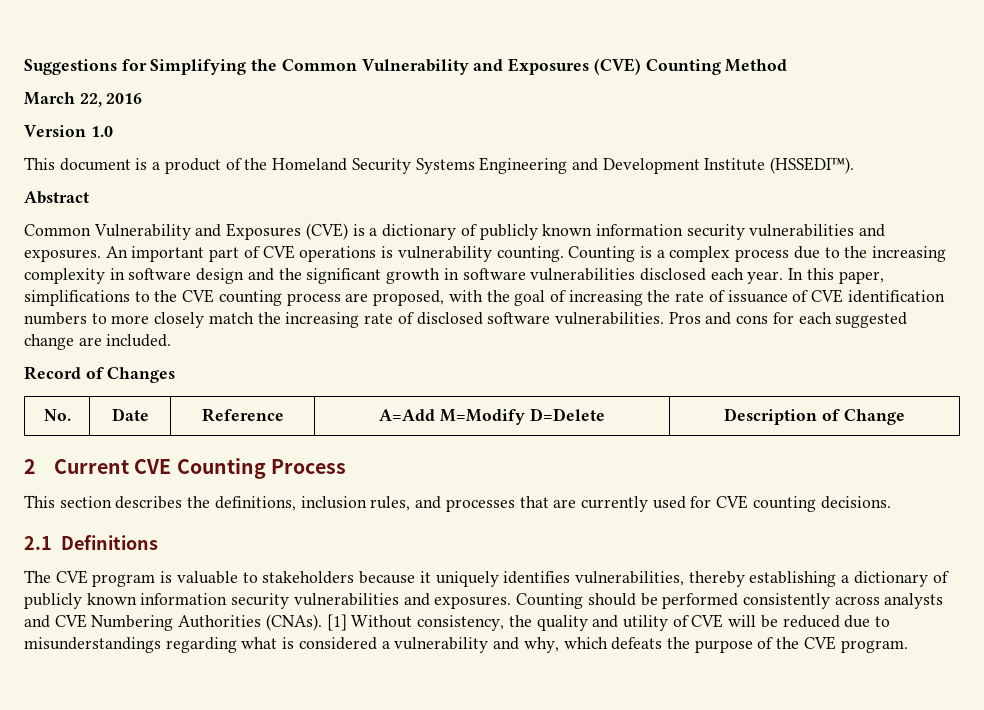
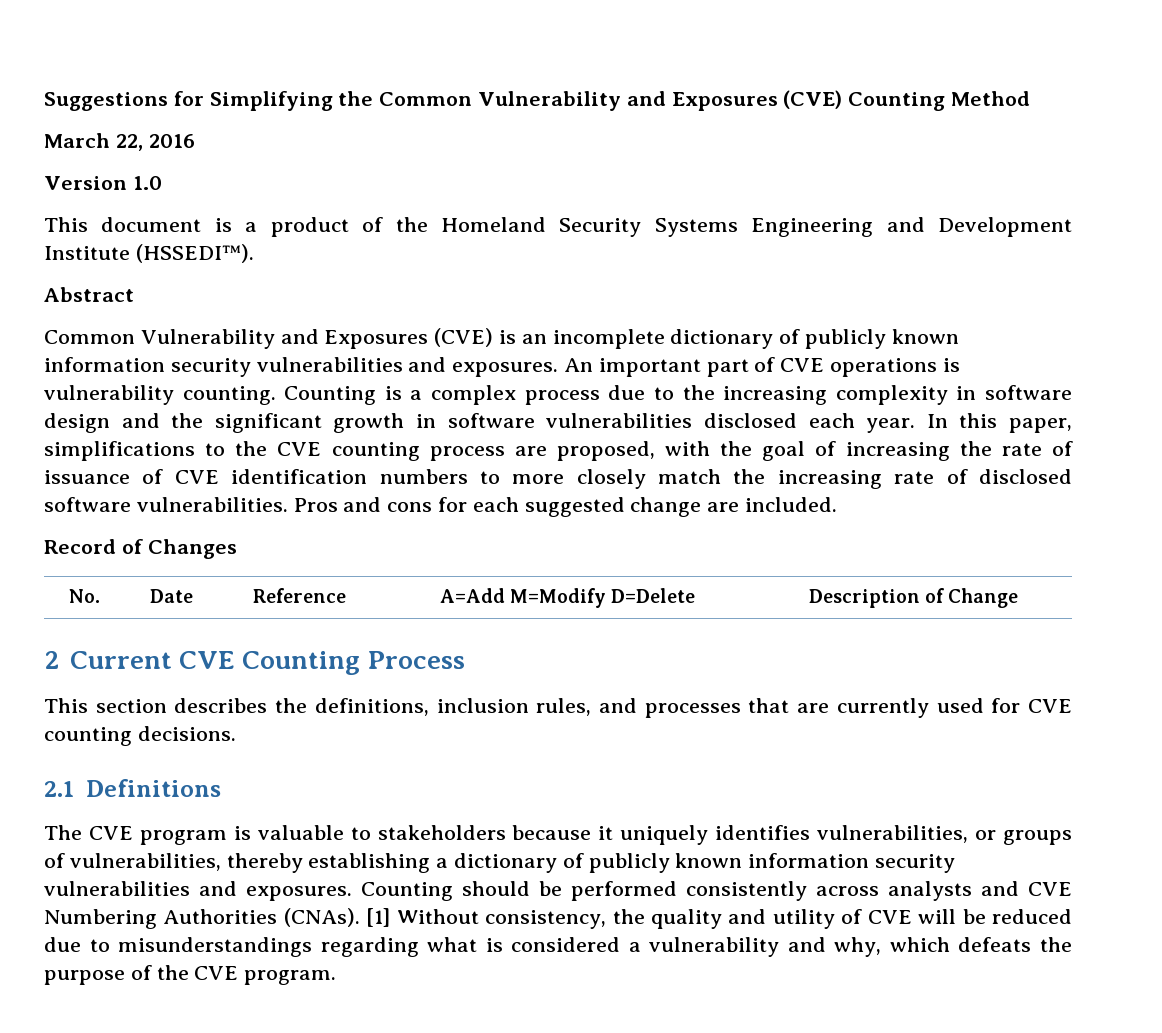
- Common Vulnerability and Exposures (CVE) is a dictionary of publicly known information security vulnerabilities and exposures.
+ Common Vulnerability and Exposures (CVE) is an incomplete dictionary of publicly known information security vulnerabilities and exposures.
- The CVE program is valuable to stakeholders because it uniquely identifies vulnerabilities, thereby establishing a dictionary of publicly known information security vulnerabilities and exposures.
+ The CVE program is valuable to stakeholders because it uniquely identifies vulnerabilities, or groups of vulnerabilities, thereby establishing a dictionary of publicly known information security vulnerabilities and exposures.

